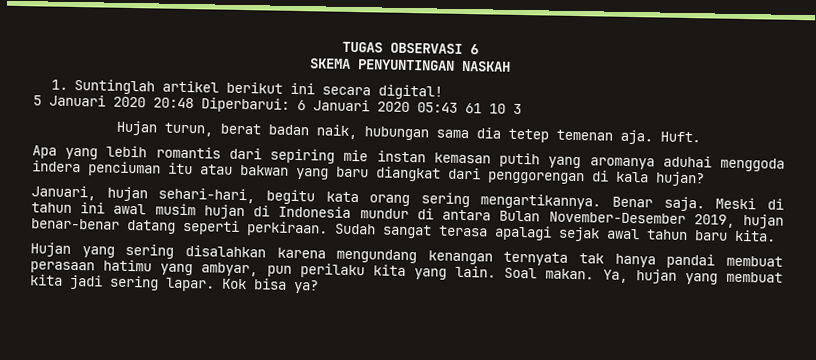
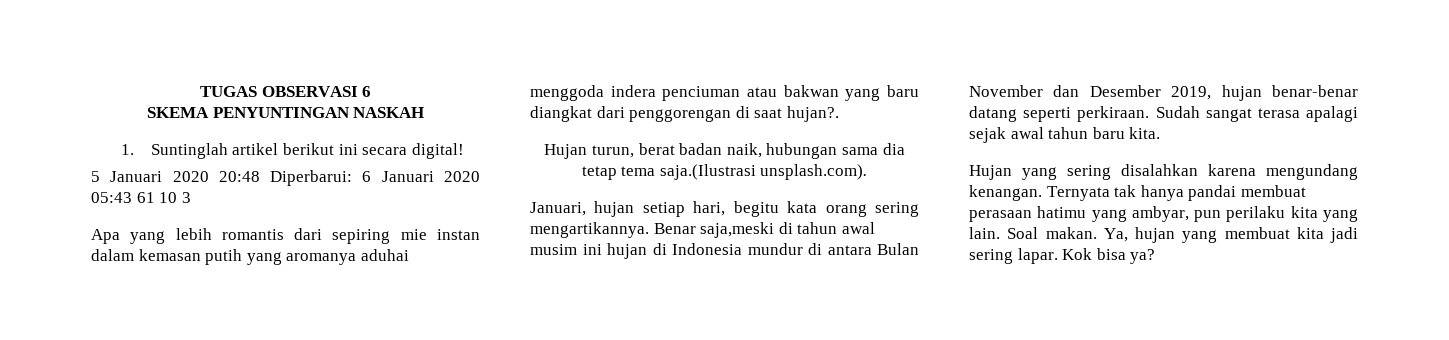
+ Apa yang lebih romantis dari sepiring mie instan dalam kemasan putih yang aromanya aduhai menggoda indera penciuman atau bakwan yang baru diangkat dari penggorengan di saat hujan?.
- Hujan turun, berat badan naik, hubungan sama dia tetep temenan aja. Huft.
- Apa yang lebih romantis dari sepiring mie instan kemasan putih yang aromanya aduhai menggoda indera penciuman itu atau bakwan yang baru diangkat dari penggorengan di kala hujan?
+ Hujan turun, berat badan naik, hubungan sama dia tetap tema saja.(Ilustrasi unsplash.com).
- Januari, hujan sehari-hari, begitu kata orang sering mengartikannya.
+ Januari, hujan setiap hari, begitu kata orang sering mengartikannya.
- Benar saja. Meski di tahun ini awal musim hujan di Indonesia mundur di antara Bulan November-Desember 2019, hujan benar-benar datang seperti perkiraan.
+ Benar saja,meski di tahun awal musim ini hujan di Indonesia mundur di antara Bulan November dan Desember 2019, hujan benar-benar datang seperti perkiraan.
- Hujan yang sering disalahkan karena mengundang kenangan ternyata tak hanya pandai membuat perasaan hatimu yang ambyar, pun perilaku kita yang lain.
+ Hujan yang sering disalahkan karena mengundang kenangan. Ternyata tak hanya pandai membuat perasaan hatimu yang ambyar, pun perilaku kita yang lain.

